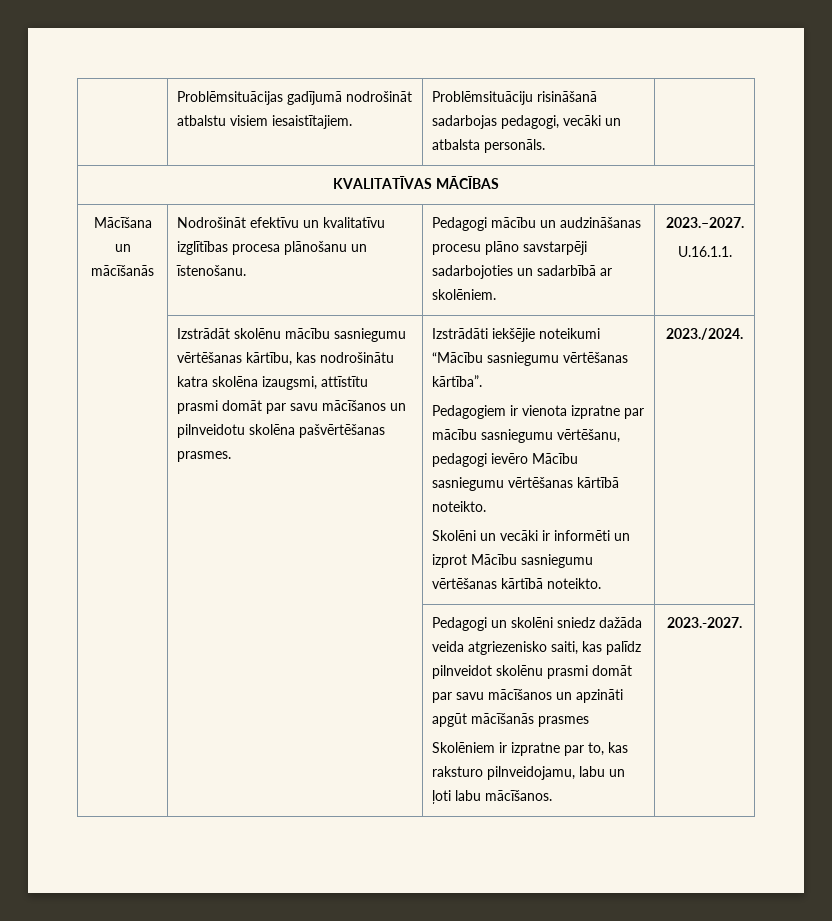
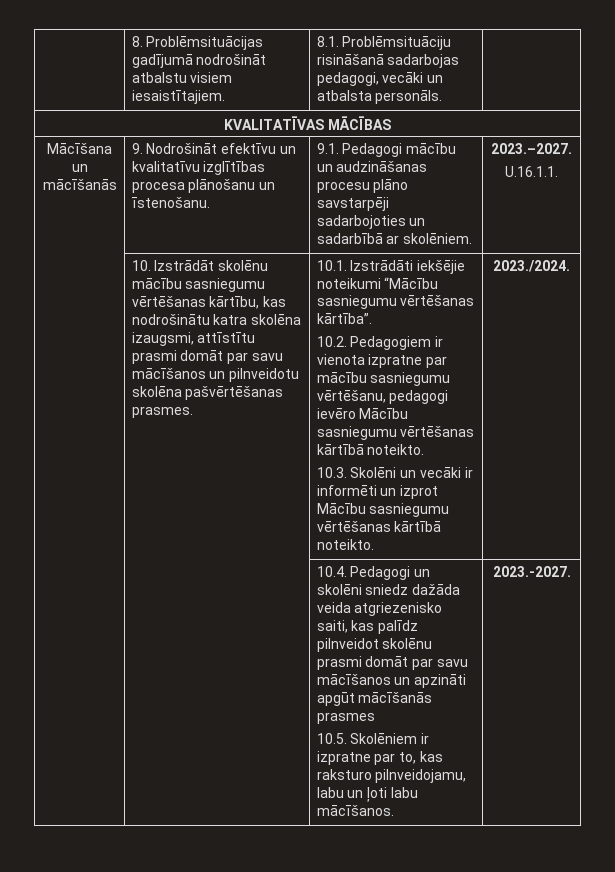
- | Problēmsituācijas gadījumā nodrošināt atbalstu visiem iesaistītajiem. | Problēmsituāciju risināšanā sadarbojas pedagogi, vecāki un atbalsta personāls. |
+ | 8. Problēmsituācijas gadījumā nodrošināt atbalstu visiem iesaistītajiem. | 8.1. Problēmsituāciju risināšanā sadarbojas pedagogi, vecāki un atbalsta personāls. |
- Mācīšana un mācīšanās | Nodrošināt efektīvu un kvalitatīvu izglītības procesa plānošanu un īstenošanu. | Pedagogi mācību un audzināšanas procesu plāno savstarpēji sadarbojoties un sadarbībā ar skolēniem. | 2023.–2027.
+ Mācīšana un mācīšanās | 9. Nodrošināt efektīvu un kvalitatīvu izglītības procesa plānošanu un īstenošanu. | 9.1. Pedagogi mācību un audzināšanas procesu plāno savstarpēji sadarbojoties un sadarbībā ar skolēniem. | 2023.–2027.
- Izstrādāt skolēnu mācību sasniegumu vērtēšanas kārtību, kas nodrošinātu katra skolēna izaugsmi, attīstītu prasmi domāt par savu mācīšanos un pilnveidotu skolēna pašvērtēšanas prasmes.
+ 10. Izstrādāt skolēnu mācību sasniegumu vērtēšanas kārtību, kas nodrošinātu katra skolēna izaugsmi, attīstītu prasmi domāt par savu mācīšanos un pilnveidotu skolēna pašvērtēšanas prasmes.
- Izstrādāti iekšējie noteikumi “Mācību sasniegumu vērtēšanas kārtība”.
+ 10.1. Izstrādāti iekšējie noteikumi “Mācību sasniegumu vērtēšanas kārtība”.
- Pedagogiem ir vienota izpratne par mācību sasniegumu vērtēšanu, pedagogi ievēro Mācību sasniegumu vērtēšanas kārtībā noteikto.
+ 10.2. Pedagogiem ir vienota izpratne par mācību sasniegumu vērtēšanu, pedagogi ievēro Mācību sasniegumu vērtēšanas kārtībā noteikto.
- Skolēni un vecāki ir informēti un izprot Mācību sasniegumu vērtēšanas kārtībā noteikto.
+ 10.3. Skolēni un vecāki ir informēti un izprot Mācību sasniegumu vērtēšanas kārtībā noteikto.
- | | Pedagogi un skolēni sniedz dažāda veida atgriezenisko saiti, kas palīdz pilnveidot skolēnu prasmi domāt par savu mācīšanos un apzināti apgūt mācīšanās prasmes
- Skolēniem ir izpratne par to, kas raksturo pilnveidojamu, labu un ļoti labu mācīšanos. | 2023.-2027.
+ | | 10.4. Pedagogi un skolēni sniedz dažāda veida atgriezenisko saiti, kas palīdz pilnveidot skolēnu prasmi domāt par savu mācīšanos un apzināti apgūt mācīšanās prasmes
+ 10.5. Skolēniem ir izpratne par to, kas raksturo pilnveidojamu, labu un ļoti labu mācīšanos. | 2023.-2027.

